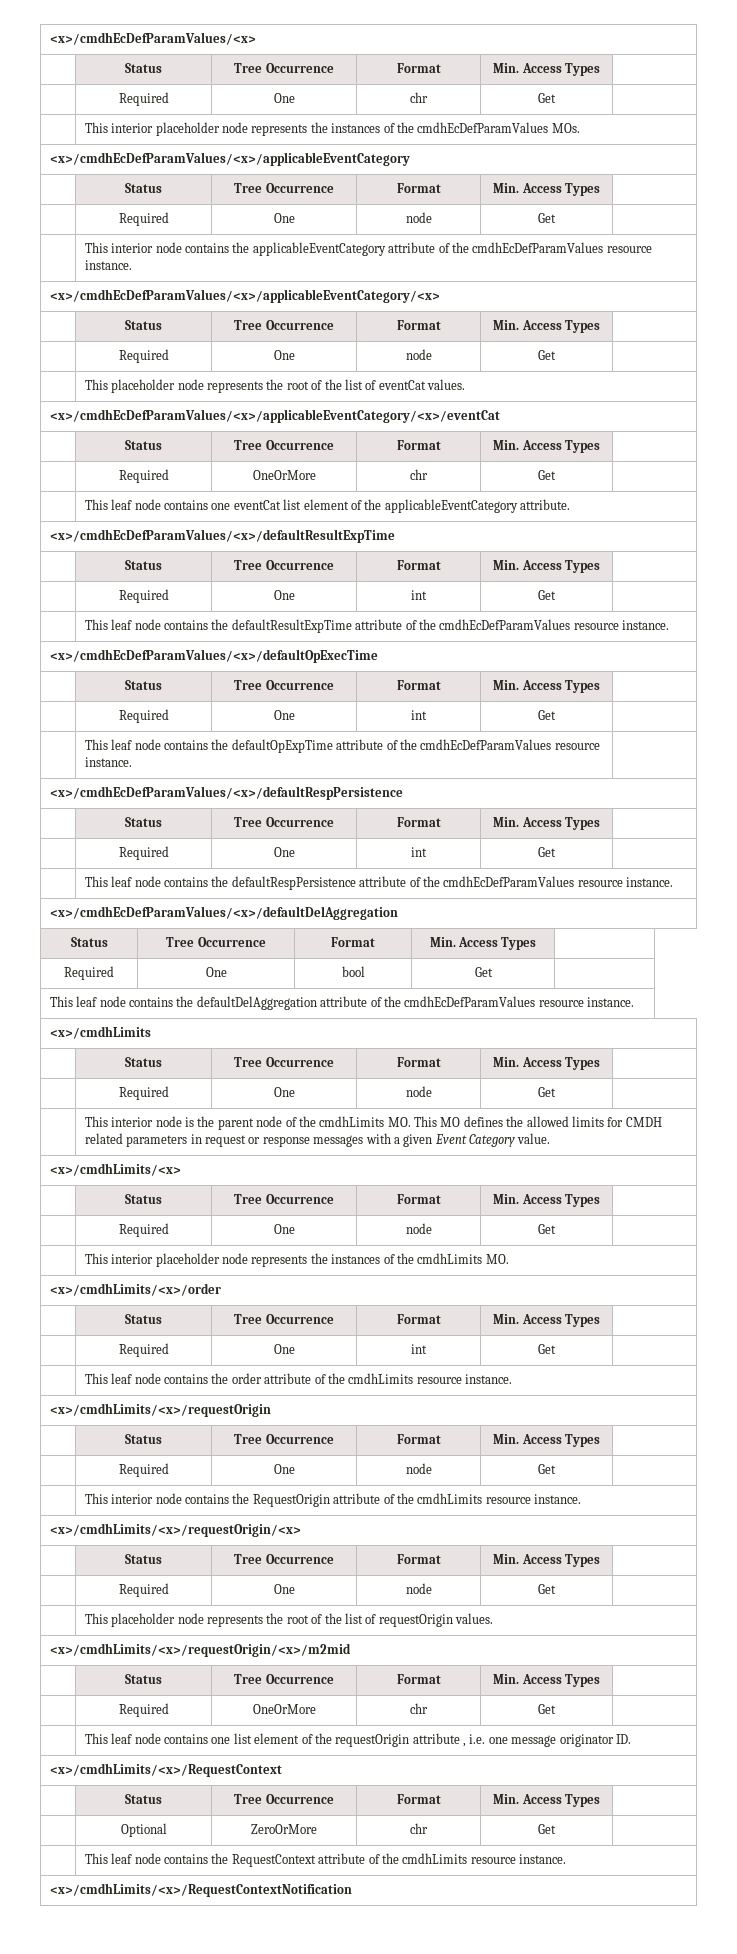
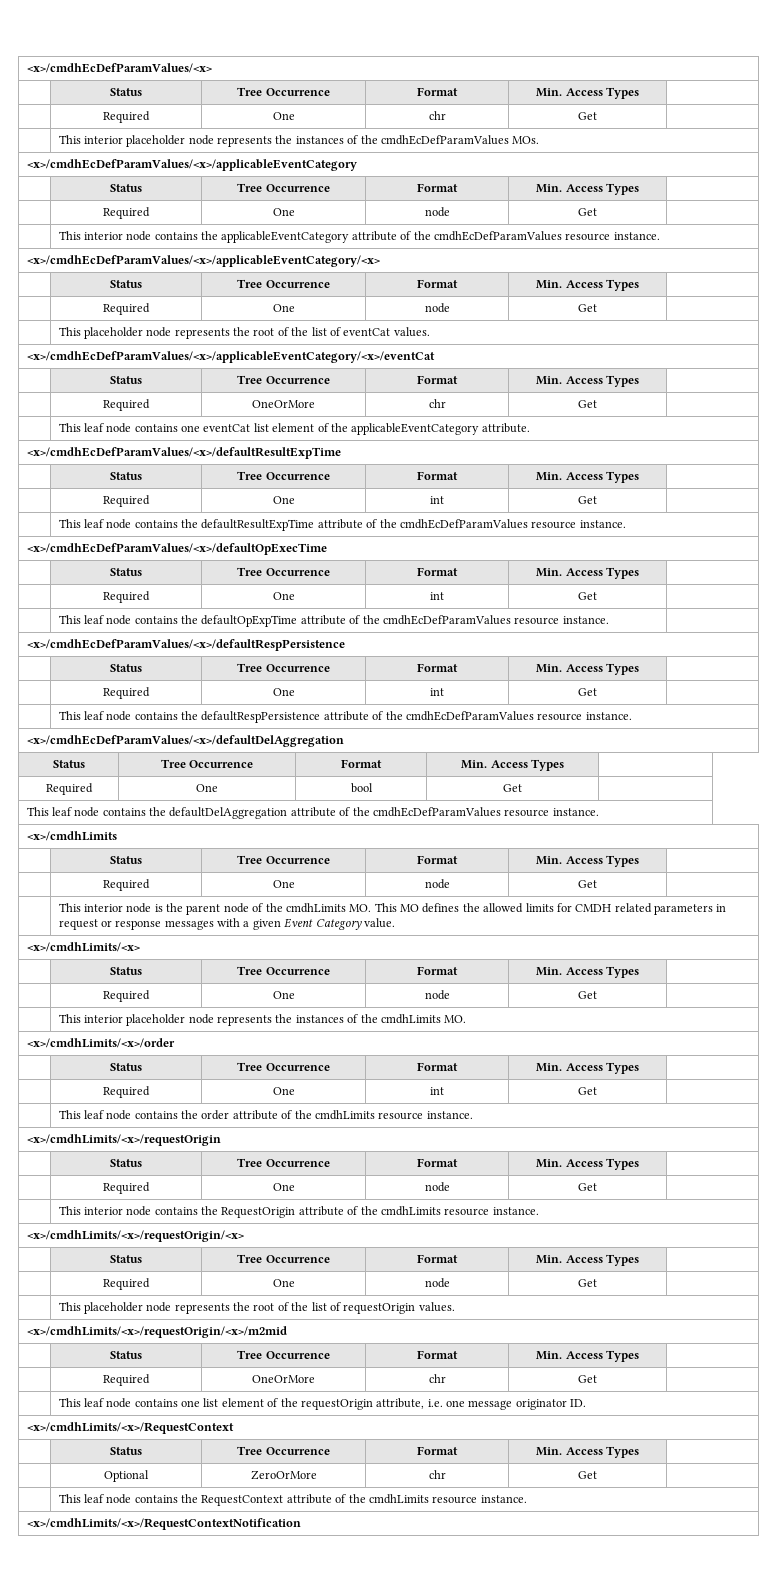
- | This leaf node contains one list element of the requestOrigin attribute , i.e. one message originator ID.
+ | This leaf node contains one list element of the requestOrigin attribute, i.e. one message originator ID.

